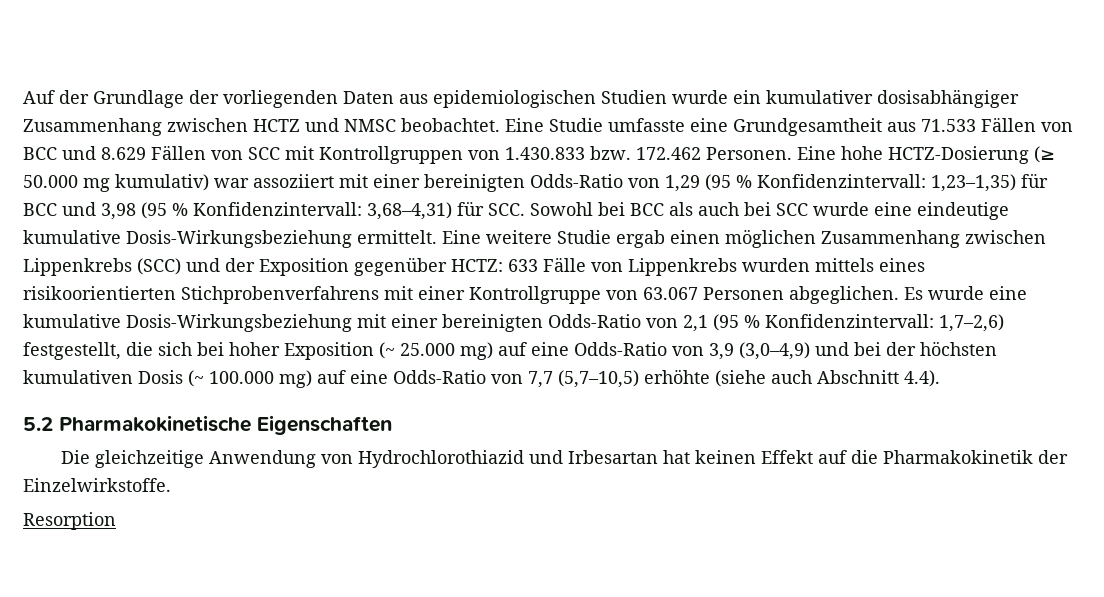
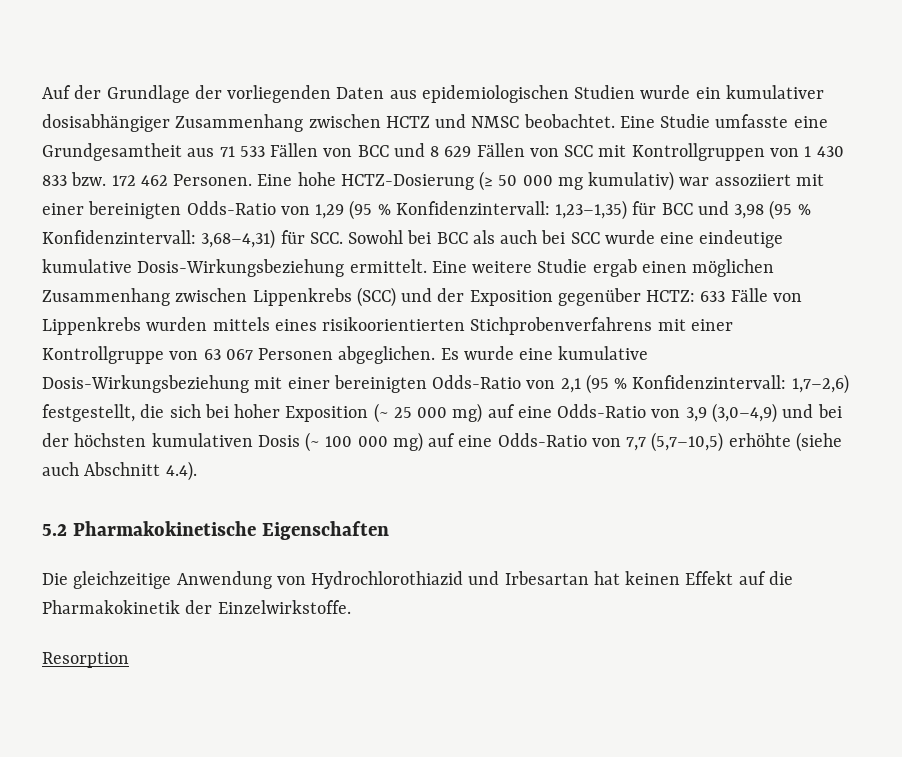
- Eine Studie umfasste eine Grundgesamtheit aus 71.533 Fällen von BCC und 8.629 Fällen von SCC mit Kontrollgruppen von 1.430.833 bzw. 172.462 Personen.
+ Eine Studie umfasste eine Grundgesamtheit aus 71 533 Fällen von BCC und 8 629 Fällen von SCC mit Kontrollgruppen von 1 430 833 bzw. 172 462 Personen.
- Eine hohe HCTZ-Dosierung (≥ 50.000 mg kumulativ) war assoziiert mit einer bereinigten Odds-Ratio von 1,29 (95 % Konfidenzintervall: 1,23–1,35) für BCC und 3,98 (95 % Konfidenzintervall: 3,68–4,31) für SCC. Sowohl bei BCC als auch bei SCC wurde eine eindeutige kumulative Dosis-Wirkungsbeziehung ermittelt.
+ Eine hohe HCTZ-Dosierung (≥ 50 000 mg kumulativ) war assoziiert mit einer bereinigten Odds-Ratio von 1,29 (95 % Konfidenzintervall: 1,23–1,35) für BCC und 3,98 (95 % Konfidenzintervall: 3,68–4,31) für SCC. Sowohl bei BCC als auch bei SCC wurde eine eindeutige kumulative Dosis-Wirkungsbeziehung ermittelt.
- Eine weitere Studie ergab einen möglichen Zusammenhang zwischen Lippenkrebs (SCC) und der Exposition gegenüber HCTZ: 633 Fälle von Lippenkrebs wurden mittels eines risikoorientierten Stichprobenverfahrens mit einer Kontrollgruppe von 63.067 Personen abgeglichen.
+ Eine weitere Studie ergab einen möglichen Zusammenhang zwischen Lippenkrebs (SCC) und der Exposition gegenüber HCTZ: 633 Fälle von Lippenkrebs wurden mittels eines risikoorientierten Stichprobenverfahrens mit einer Kontrollgruppe von 63 067 Personen abgeglichen.
- Es wurde eine kumulative Dosis-Wirkungsbeziehung mit einer bereinigten Odds-Ratio von 2,1 (95 % Konfidenzintervall: 1,7–2,6) festgestellt, die sich bei hoher Exposition (~ 25.000 mg) auf eine Odds-Ratio von 3,9 (3,0–4,9) und bei der höchsten kumulativen Dosis (~ 100.000 mg) auf eine Odds-Ratio von 7,7 (5,7–10,5) erhöhte (siehe auch Abschnitt 4.4).
+ Es wurde eine kumulative Dosis-Wirkungsbeziehung mit einer bereinigten Odds-Ratio von 2,1 (95 % Konfidenzintervall: 1,7–2,6) festgestellt, die sich bei hoher Exposition (~ 25 000 mg) auf eine Odds-Ratio von 3,9 (3,0–4,9) und bei der höchsten kumulativen Dosis (~ 100 000 mg) auf eine Odds-Ratio von 7,7 (5,7–10,5) erhöhte (siehe auch Abschnitt 4.4).

